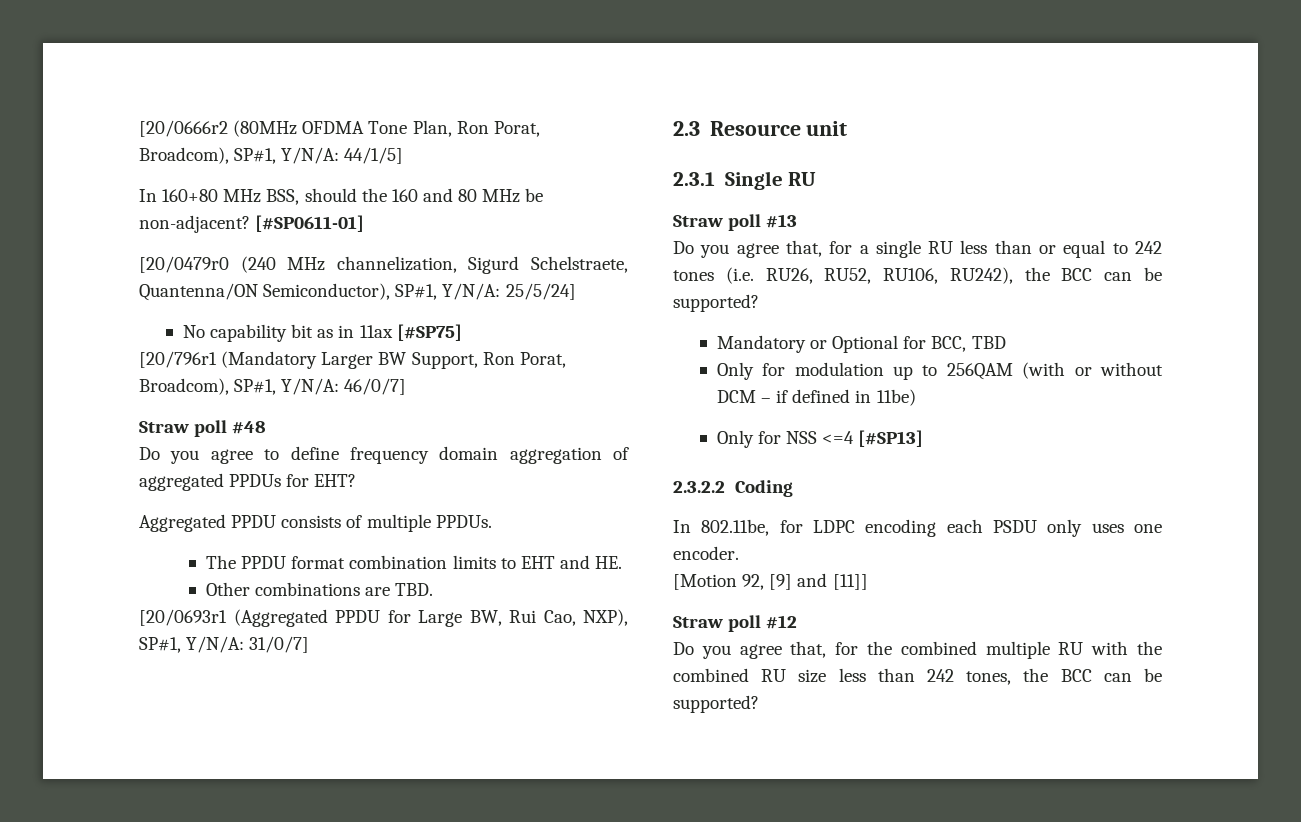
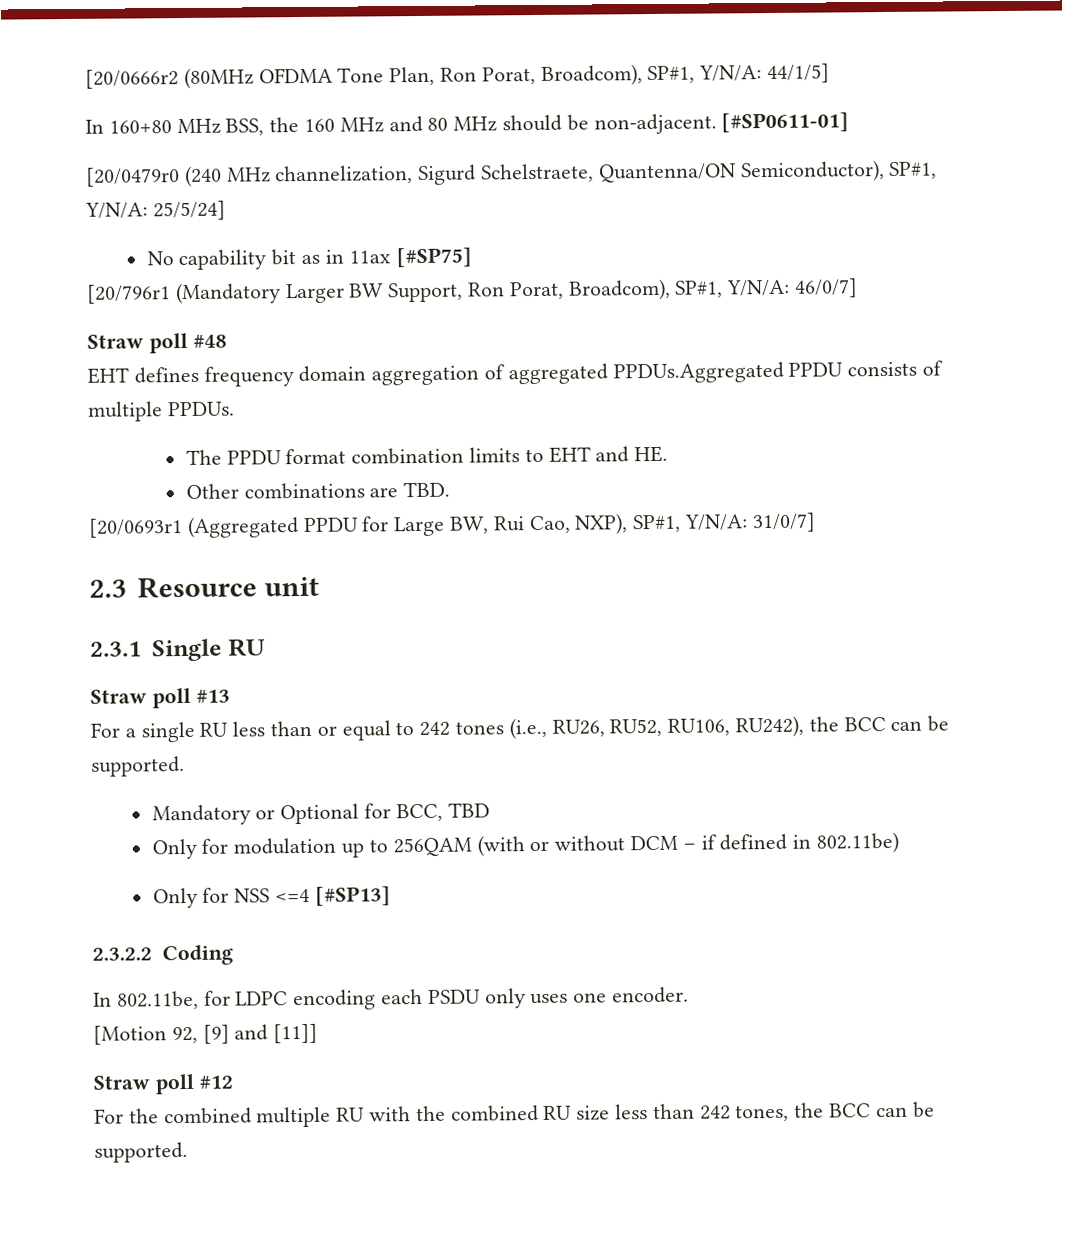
- In 160+80 MHz BSS, should the 160 and 80 MHz be non-adjacent?
+ In 160+80 MHz BSS, the 160 MHz and 80 MHz should be non-adjacent.
- Do you agree to define frequency domain aggregation of aggregated PPDUs for EHT?
- Aggregated PPDU consists of multiple PPDUs.
+ EHT defines frequency domain aggregation of aggregated PPDUs.Aggregated PPDU consists of multiple PPDUs.
- Do you agree that, for a single RU less than or equal to 242 tones (i.e. RU26, RU52, RU106, RU242), the BCC can be supported?
+ For a single RU less than or equal to 242 tones (i.e., RU26, RU52, RU106, RU242), the BCC can be supported.
- Only for modulation up to 256QAM (with or without DCM – if defined in 11be)
+ Only for modulation up to 256QAM (with or without DCM – if defined in 802.11be)
- Do you agree that, for the combined multiple RU with the combined RU size less than 242 tones, the BCC can be supported?
+ For the combined multiple RU with the combined RU size less than 242 tones, the BCC can be supported.

